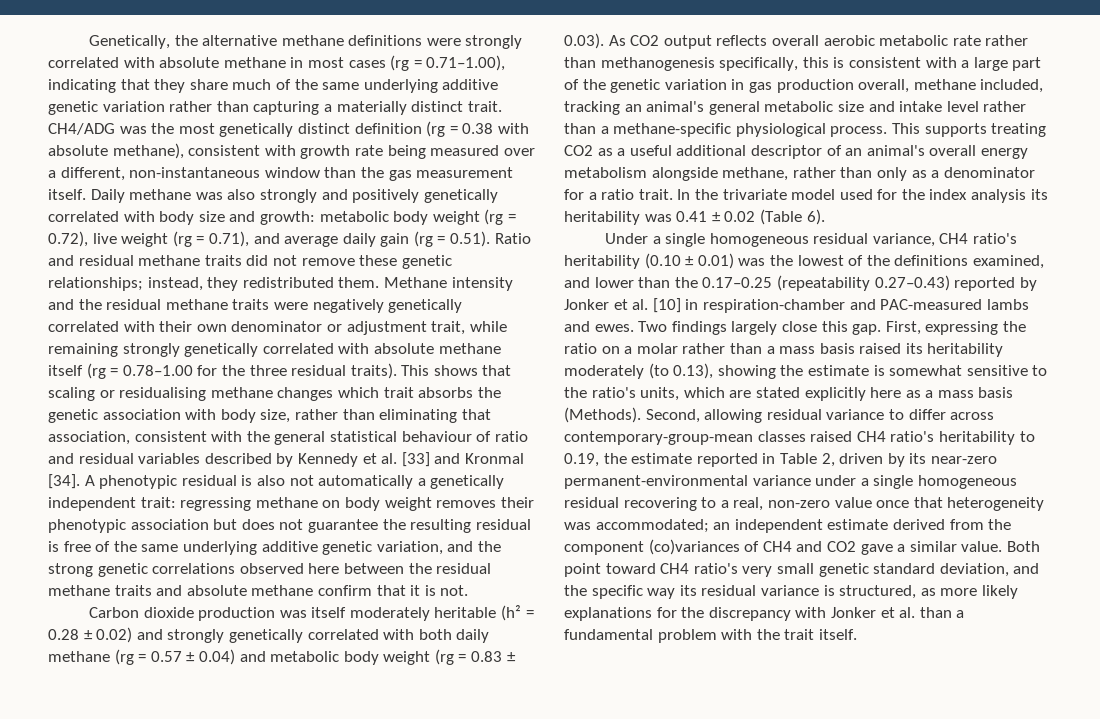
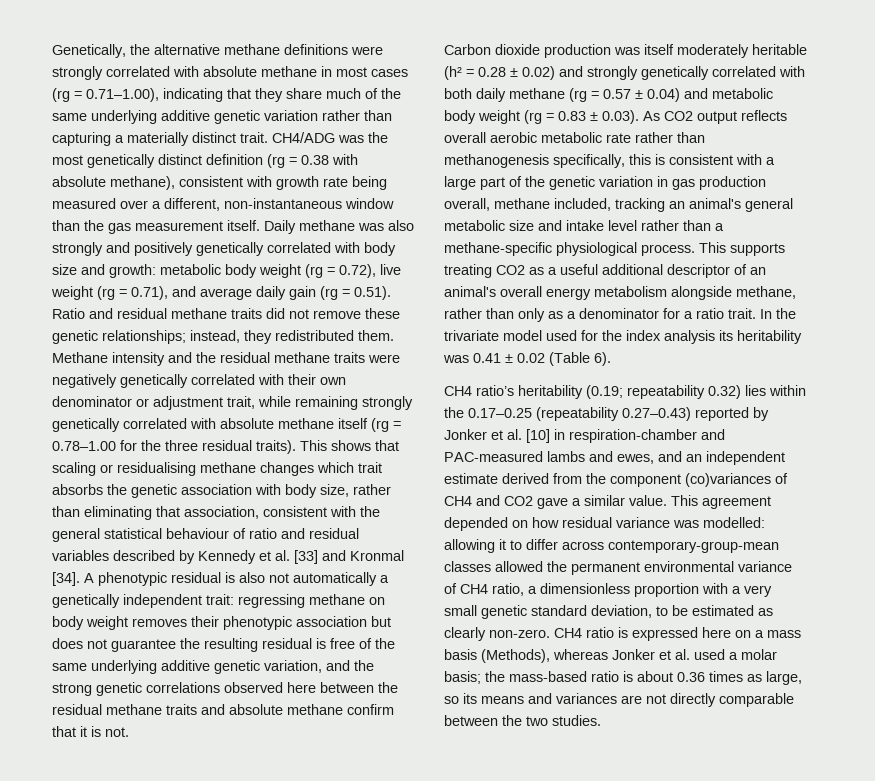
- Under a single homogeneous residual variance, CH4 ratio's heritability (0.10 ± 0.01) was the lowest of the definitions examined, and lower than the 0.17–0.25 (repeatability 0.27–0.43) reported by Jonker et al. [10] in respiration-chamber and PAC-measured lambs and ewes. Two findings largely close this gap. First, expressing the ratio on a molar rather than a mass basis raised its heritability moderately (to 0.13), showing the estimate is somewhat sensitive to the ratio's units, which are stated explicitly here as a mass basis (Methods). Second, allowing residual variance to differ across contemporary-group-mean classes raised CH4 ratio's heritability to 0.19, the estimate reported in Table 2, driven by its near-zero permanent-environmental variance under a single homogeneous residual recovering to a real, non-zero value once that heterogeneity was accommodated; an independent estimate derived from the component (co)variances of CH4 and CO2 gave a similar value.
+ CH4 ratio’s heritability (0.19; repeatability 0.32) lies within the 0.17–0.25 (repeatability 0.27–0.43) reported by Jonker et al. [10] in respiration-chamber and PAC-measured lambs and ewes, and an independent estimate derived from the component (co)variances of CH4 and CO2 gave a similar value.
- Both point toward CH4 ratio's very small genetic standard deviation, and the specific way its residual variance is structured, as more likely explanations for the discrepancy with Jonker et al. than a fundamental problem with the trait itself.
+ This agreement depended on how residual variance was modelled: allowing it to differ across contemporary-group-mean classes allowed the permanent environmental variance of CH4 ratio, a dimensionless proportion with a very small genetic standard deviation, to be estimated as clearly non-zero. CH4 ratio is expressed here on a mass basis (Methods), whereas Jonker et al. used a molar basis; the mass-based ratio is about 0.36 times as large, so its means and variances are not directly comparable between the two studies.

